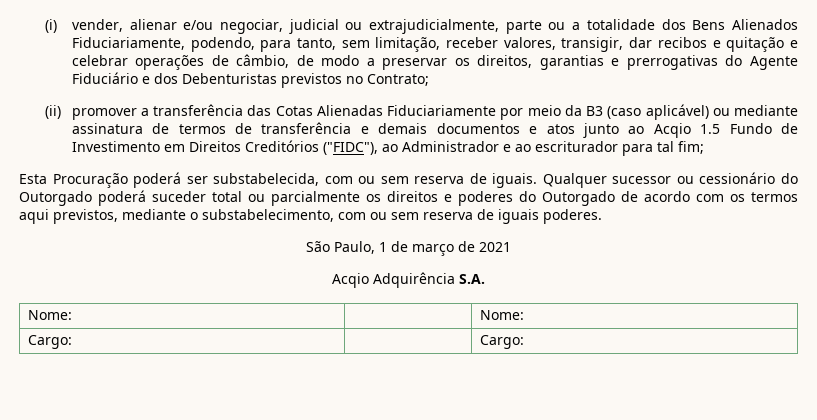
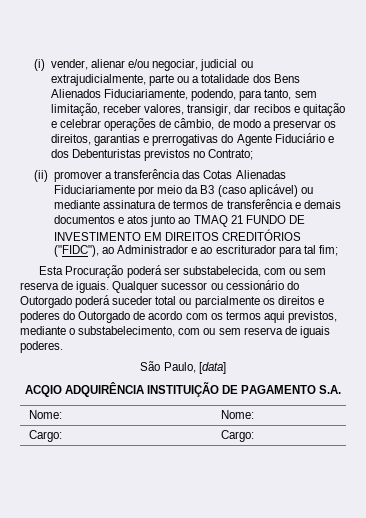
- (ii) promover a transferência das Cotas Alienadas Fiduciariamente por meio da B3 (caso aplicável) ou mediante assinatura de termos de transferência e demais documentos e atos junto ao Acqio 1.5 Fundo de Investimento em Direitos Creditórios ("FIDC"), ao Administrador e ao escriturador para tal fim;
+ (ii) promover a transferência das Cotas Alienadas Fiduciariamente por meio da B3 (caso aplicável) ou mediante assinatura de termos de transferência e demais documentos e atos junto ao TMAQ 21 FUNDO DE INVESTIMENTO EM DIREITOS CREDITÓRIOS ("FIDC"), ao Administrador e ao escriturador para tal fim;
- São Paulo, 1 de março de 2021
- Acqio Adquirência S.A.
+ São Paulo, [data]
+ ACQIO ADQUIRÊNCIA INSTITUIÇÃO DE PAGAMENTO S.A.

